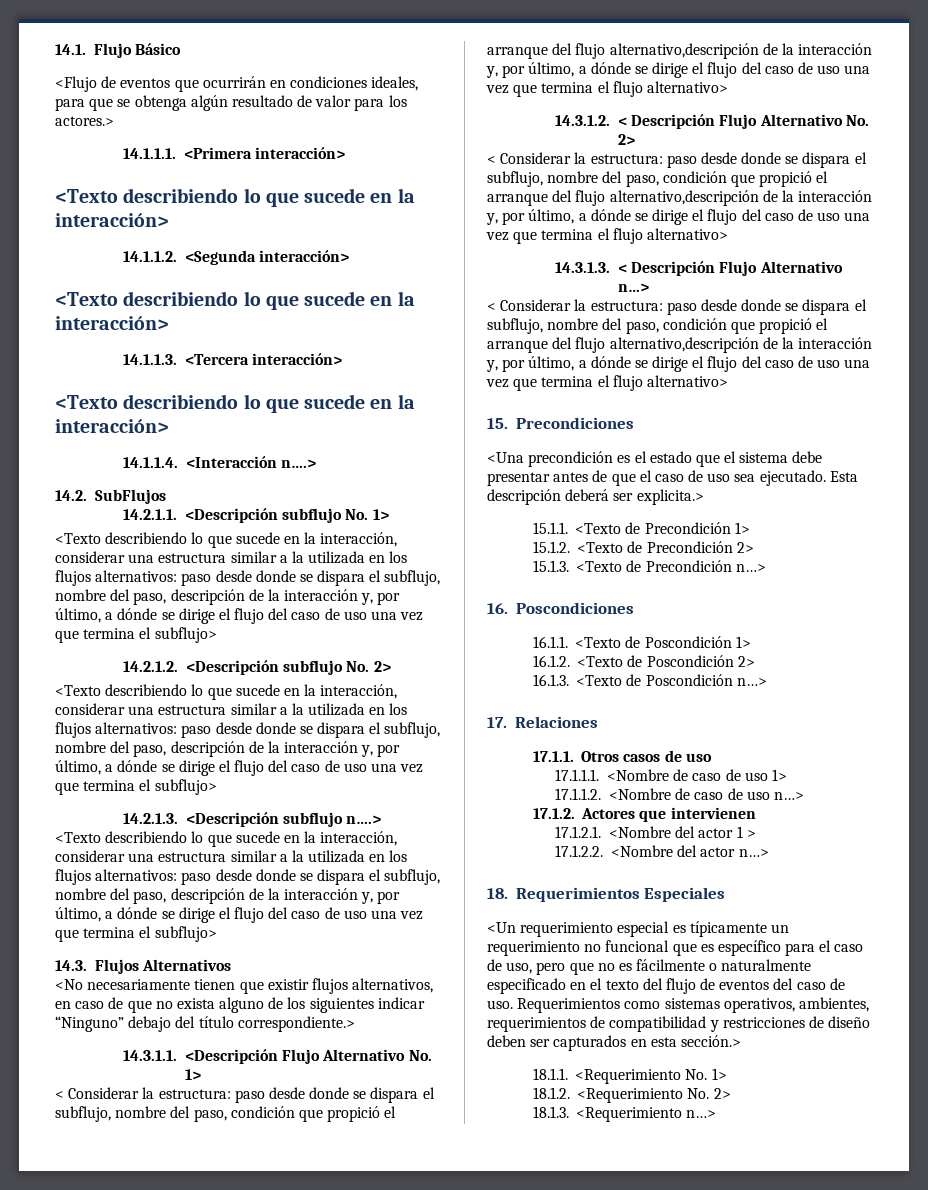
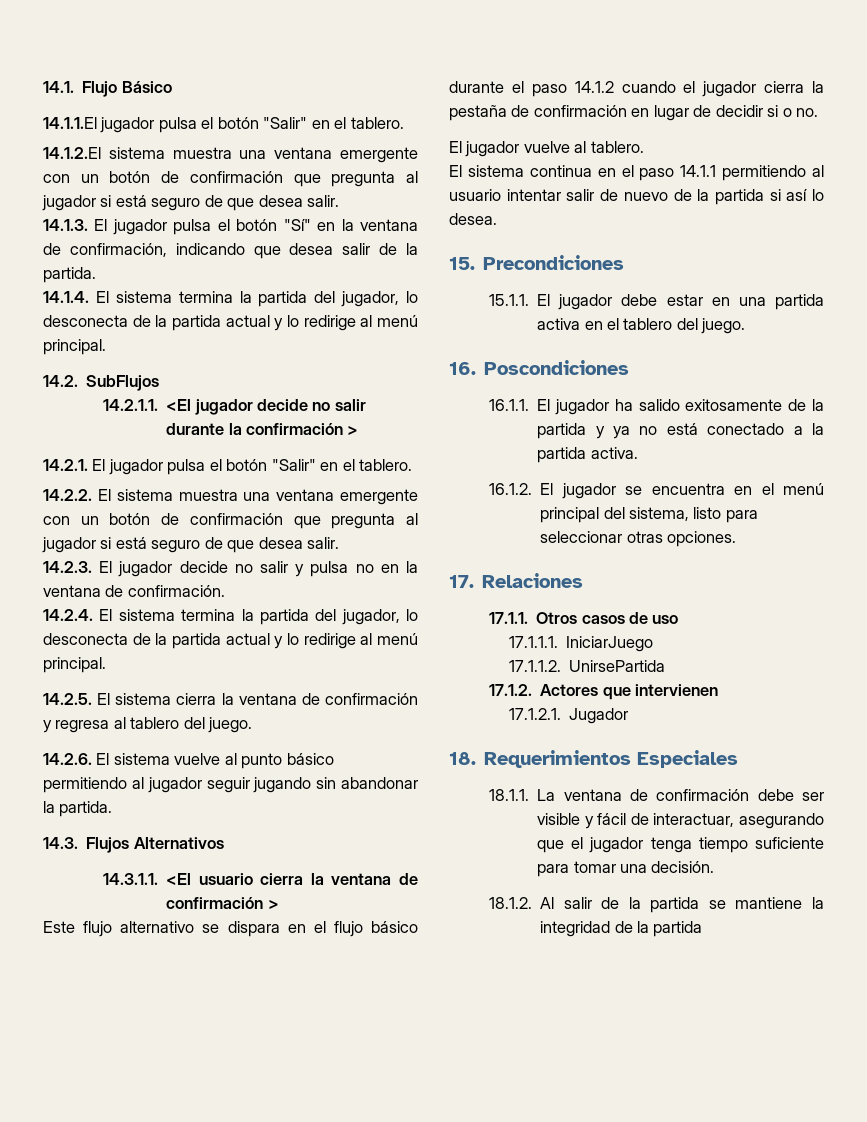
- <Flujo de eventos que ocurrirán en condiciones ideales, para que se obtenga algún resultado de valor para los actores.>
- 14.1.1.1. <Primera interacción>
- <Texto describiendo lo que sucede en la interacción>
- 14.1.1.2. <Segunda interacción>
- <Texto describiendo lo que sucede en la interacción>
- 14.1.1.3. <Tercera interacción>
- <Texto describiendo lo que sucede en la interacción>
- 14.1.1.4. <Interacción n….>
+ 14.1.1.El jugador pulsa el botón "Salir" en el tablero.
+ 14.1.2.El sistema muestra una ventana emergente con un botón de confirmación que pregunta al jugador si está seguro de que desea salir.
+ 14.1.3. El jugador pulsa el botón "Sí" en la ventana de confirmación, indicando que desea salir de la partida.
+ 14.1.4. El sistema termina la partida del jugador, lo desconecta de la partida actual y lo redirige al menú principal.
  14.2. SubFlujos
- 14.2.1.1. <Descripción subflujo No. 1>
- <Texto describiendo lo que sucede en la interacción, considerar una estructura similar a la utilizada en los flujos alternativos: paso desde donde se dispara el subflujo, nombre del paso, descripción de la interacción y, por último, a dónde se dirige el flujo del caso de uso una vez que termina el subflujo>
- 14.2.1.2. <Descripción subflujo No. 2>
- <Texto describiendo lo que sucede en la interacción, considerar una estructura similar a la utilizada en los flujos alternativos: paso desde donde se dispara el subflujo, nombre del paso, descripción de la interacción y, por último, a dónde se dirige el flujo del caso de uso una vez que termina el subflujo>
- 14.2.1.3. <Descripción subflujo n….>
- <Texto describiendo lo que sucede en la interacción, considerar una estructura similar a la utilizada en los flujos alternativos: paso desde donde se dispara el subflujo, nombre del paso, descripción de la interacción y, por último, a dónde se dirige el flujo del caso de uso una vez que termina el subflujo>
+ 14.2.1.1. <El jugador decide no salir durante la confirmación >
+ 14.2.1. El jugador pulsa el botón "Salir" en el tablero.
+ 14.2.2. El sistema muestra una ventana emergente con un botón de confirmación que pregunta al jugador si está seguro de que desea salir.
+ 14.2.3. El jugador decide no salir y pulsa no en la ventana de confirmación.
+ 14.2.4. El sistema termina la partida del jugador, lo desconecta de la partida actual y lo redirige al menú principal.
+ 14.2.5. El sistema cierra la ventana de confirmación y regresa al tablero del juego.
+ 14.2.6. El sistema vuelve al punto básico permitiendo al jugador seguir jugando sin abandonar la partida.
  14.3. Flujos Alternativos
- <No necesariamente tienen que existir flujos alternativos, en caso de que no exista alguno de los siguientes indicar “Ninguno” debajo del título correspondiente.>
- 14.3.1.1. <Descripción Flujo Alternativo No. 1>
- < Considerar la estructura: paso desde donde se dispara el subflujo, nombre del paso, condición que propició el arranque del flujo alternativo,descripción de la interacción y, por último, a dónde se dirige el flujo del caso de uso una vez que termina el flujo alternativo>
- 14.3.1.2. < Descripción Flujo Alternativo No. 2>
- < Considerar la estructura: paso desde donde se dispara el subflujo, nombre del paso, condición que propició el arranque del flujo alternativo,descripción de la interacción y, por último, a dónde se dirige el flujo del caso de uso una vez que termina el flujo alternativo>
- 14.3.1.3. < Descripción Flujo Alternativo n…>
- < Considerar la estructura: paso desde donde se dispara el subflujo, nombre del paso, condición que propició el arranque del flujo alternativo,descripción de la interacción y, por último, a dónde se dirige el flujo del caso de uso una vez que termina el flujo alternativo>
+ 14.3.1.1. <El usuario cierra la ventana de confirmación >
+ Este flujo alternativo se dispara en el flujo básico durante el paso 14.1.2 cuando el jugador cierra la pestaña de confirmación en lugar de decidir si o no.
+ El jugador vuelve al tablero.
+ El sistema continua en el paso 14.1.1 permitiendo al usuario intentar salir de nuevo de la partida si así lo desea.
  15. Precondiciones
- <Una precondición es el estado que el sistema debe presentar antes de que el caso de uso sea ejecutado. Esta descripción deberá ser explicita.>
- 15.1.1. <Texto de Precondición 1>
- 15.1.2. <Texto de Precondición 2>
- 15.1.3. <Texto de Precondición n…>
+ 15.1.1. El jugador debe estar en una partida activa en el tablero del juego.
  16. Poscondiciones
- 16.1.1. <Texto de Poscondición 1>
- 16.1.2. <Texto de Poscondición 2>
- 16.1.3. <Texto de Poscondición n…>
+ 16.1.1. El jugador ha salido exitosamente de la partida y ya no está conectado a la partida activa.
+ 16.1.2. El jugador se encuentra en el menú principal del sistema, listo para seleccionar otras opciones.
- 17.1.1.1. <Nombre de caso de uso 1>
- 17.1.1.2. <Nombre de caso de uso n…>
+ 17.1.1.1. IniciarJuego
+ 17.1.1.2. UnirsePartida
- 17.1.2.1. <Nombre del actor 1 >
- 17.1.2.2. <Nombre del actor n…>
+ 17.1.2.1. Jugador
  18. Requerimientos Especiales
- <Un requerimiento especial es típicamente un requerimiento no funcional que es específico para el caso de uso, pero que no es fácilmente o naturalmente especificado en el texto del flujo de eventos del caso de uso. Requerimientos como sistemas operativos, ambientes, requerimientos de compatibilidad y restricciones de diseño deben ser capturados en esta sección.>
- 18.1.1. <Requerimiento No. 1>
- 18.1.2. <Requerimiento No. 2>
- 18.1.3. <Requerimiento n…>
+ 18.1.1. La ventana de confirmación debe ser visible y fácil de interactuar, asegurando que el jugador tenga tiempo suficiente para tomar una decisión.
+ 18.1.2. Al salir de la partida se mantiene la integridad de la partida

